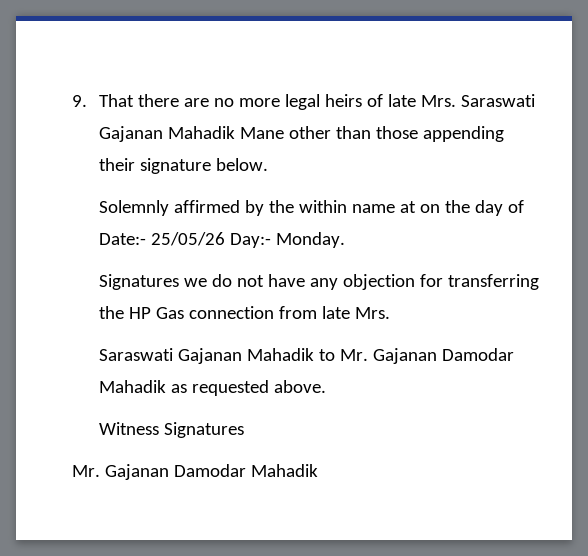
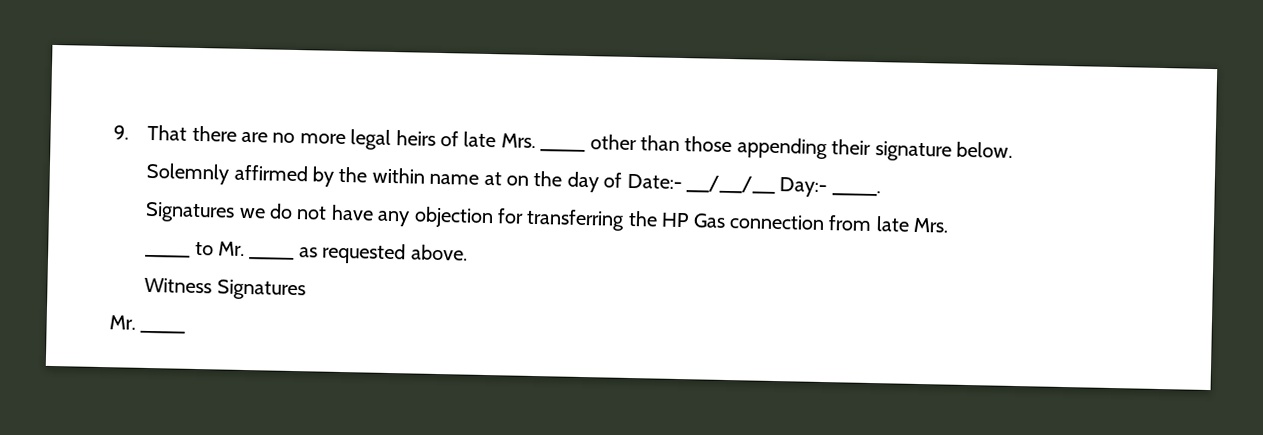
- 9. That there are no more legal heirs of late Mrs. Saraswati Gajanan Mahadik Mane other than those appending their signature below.
+ 9. That there are no more legal heirs of late Mrs. ____ other than those appending their signature below.
- Solemnly affirmed by the within name at on the day of Date:- 25/05/26 Day:- Monday.
+ Solemnly affirmed by the within name at on the day of Date:- __/__/__ Day:- ____.
- Saraswati Gajanan Mahadik to Mr. Gajanan Damodar Mahadik as requested above.
+ ____ to Mr. ____ as requested above.
  Witness Signatures
- Mr. Gajanan Damodar Mahadik
+ Mr. ____

